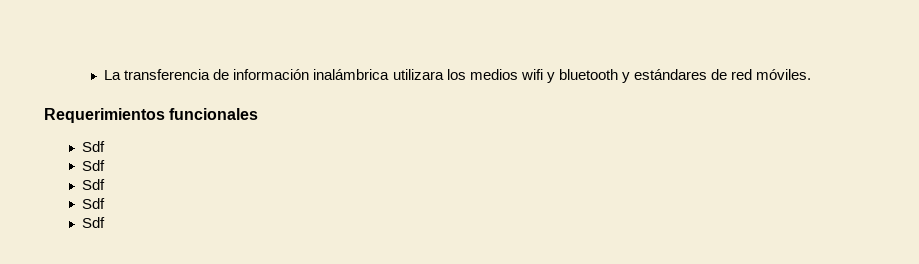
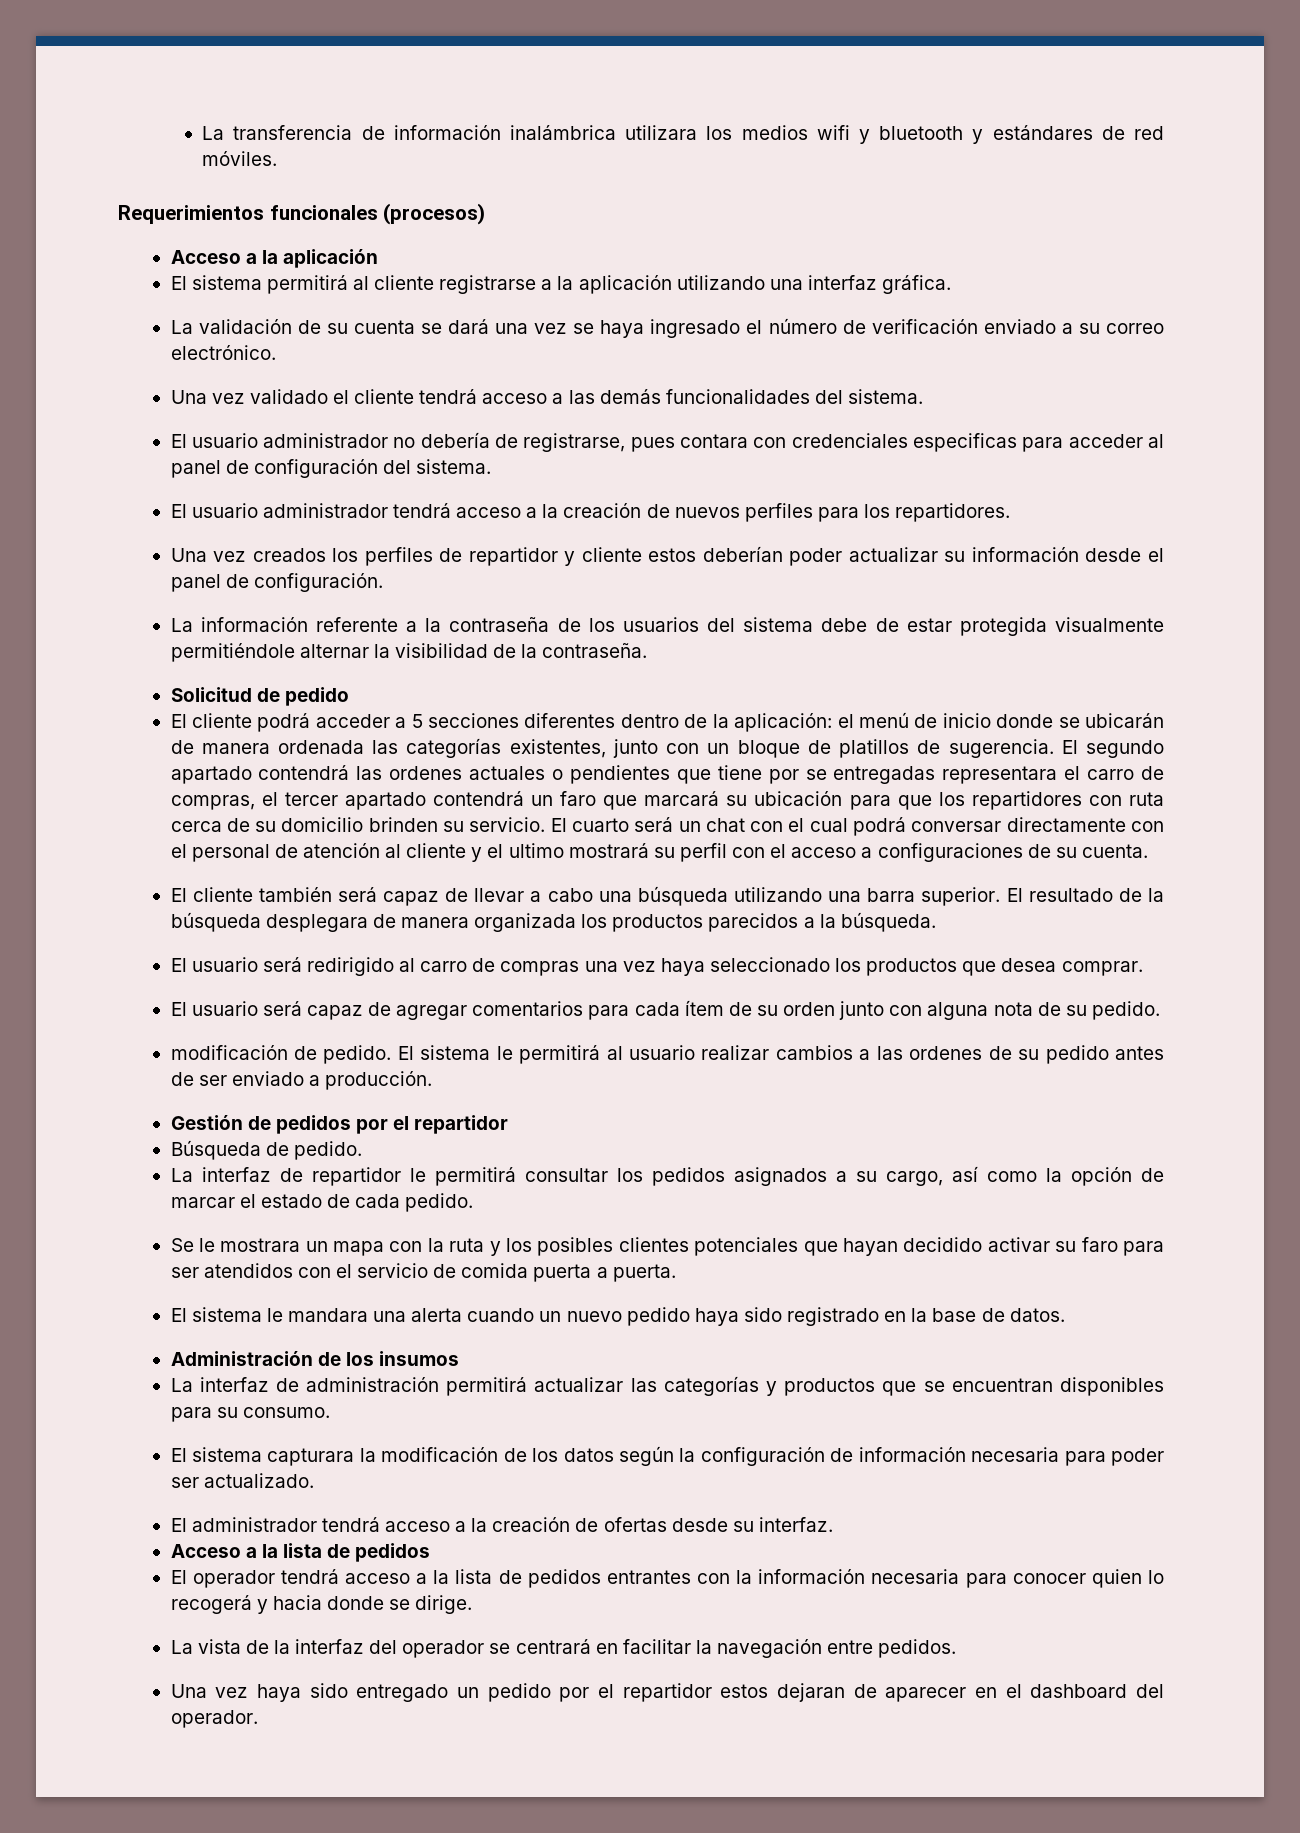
- Requerimientos funcionales
- Sdf
- Sdf
- Sdf
- Sdf
- Sdf
+ Requerimientos funcionales (procesos)
+ Acceso a la aplicación
+ El sistema permitirá al cliente registrarse a la aplicación utilizando una interfaz gráfica.
+ La validación de su cuenta se dará una vez se haya ingresado el número de verificación enviado a su correo electrónico.
+ Una vez validado el cliente tendrá acceso a las demás funcionalidades del sistema.
+ El usuario administrador no debería de registrarse, pues contara con credenciales especificas para acceder al panel de configuración del sistema.
+ El usuario administrador tendrá acceso a la creación de nuevos perfiles para los repartidores.
+ Una vez creados los perfiles de repartidor y cliente estos deberían poder actualizar su información desde el panel de configuración.
+ La información referente a la contraseña de los usuarios del sistema debe de estar protegida visualmente permitiéndole alternar la visibilidad de la contraseña.
+ Solicitud de pedido
+ El cliente podrá acceder a 5 secciones diferentes dentro de la aplicación: el menú de inicio donde se ubicarán de manera ordenada las categorías existentes, junto con un bloque de platillos de sugerencia. El segundo apartado contendrá las ordenes actuales o pendientes que tiene por se entregadas representara el carro de compras, el tercer apartado contendrá un faro que marcará su ubicación para que los repartidores con ruta cerca de su domicilio brinden su servicio. El cuarto será un chat con el cual podrá conversar directamente con el personal de atención al cliente y el ultimo mostrará su perfil con el acceso a configuraciones de su cuenta.
+ El cliente también será capaz de llevar a cabo una búsqueda utilizando una barra superior. El resultado de la búsqueda desplegara de manera organizada los productos parecidos a la búsqueda.
+ El usuario será redirigido al carro de compras una vez haya seleccionado los productos que desea comprar.
+ El usuario será capaz de agregar comentarios para cada ítem de su orden junto con alguna nota de su pedido.
+ modificación de pedido. El sistema le permitirá al usuario realizar cambios a las ordenes de su pedido antes de ser enviado a producción.
+ Gestión de pedidos por el repartidor
+ Búsqueda de pedido.
+ La interfaz de repartidor le permitirá consultar los pedidos asignados a su cargo, así como la opción de marcar el estado de cada pedido.
+ Se le mostrara un mapa con la ruta y los posibles clientes potenciales que hayan decidido activar su faro para ser atendidos con el servicio de comida puerta a puerta.
+ El sistema le mandara una alerta cuando un nuevo pedido haya sido registrado en la base de datos.
+ Administración de los insumos
+ La interfaz de administración permitirá actualizar las categorías y productos que se encuentran disponibles para su consumo.
+ El sistema capturara la modificación de los datos según la configuración de información necesaria para poder ser actualizado.
+ El administrador tendrá acceso a la creación de ofertas desde su interfaz.
+ Acceso a la lista de pedidos
+ El operador tendrá acceso a la lista de pedidos entrantes con la información necesaria para conocer quien lo recogerá y hacia donde se dirige.
+ La vista de la interfaz del operador se centrará en facilitar la navegación entre pedidos.
+ Una vez haya sido entregado un pedido por el repartidor estos dejaran de aparecer en el dashboard del operador.

